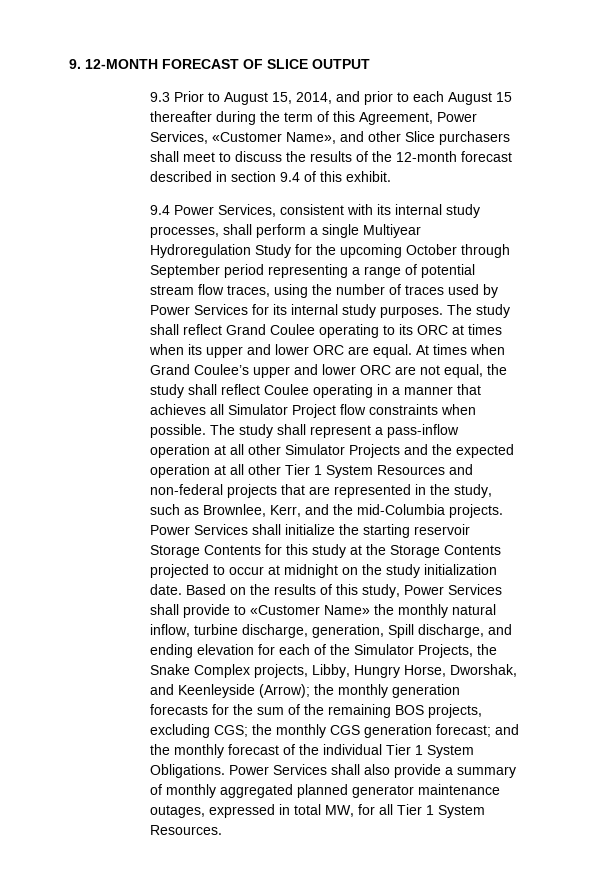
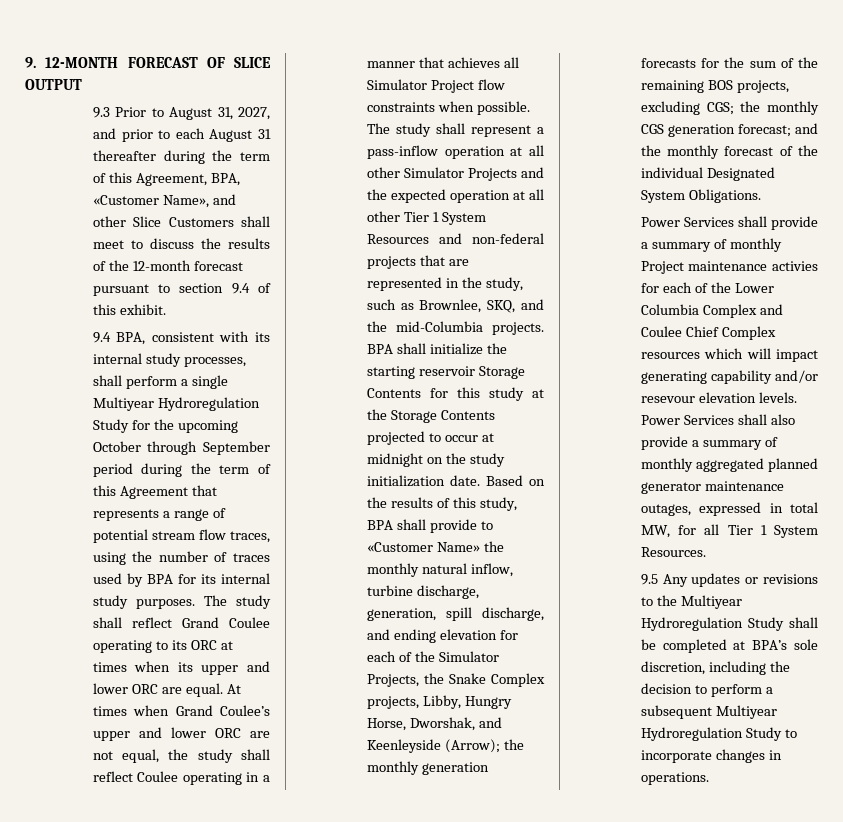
- 9.3 Prior to August 15, 2014, and prior to each August 15 thereafter during the term of this Agreement, Power Services, «Customer Name», and other Slice purchasers shall meet to discuss the results of the 12-month forecast described in section 9.4 of this exhibit.
+ 9.3 Prior to August 31, 2027, and prior to each August 31 thereafter during the term of this Agreement, BPA, «Customer Name», and other Slice Customers shall meet to discuss the results of the 12-month forecast pursuant to section 9.4 of this exhibit.
- 9.4 Power Services, consistent with its internal study processes, shall perform a single Multiyear Hydroregulation Study for the upcoming October through September period representing a range of potential stream flow traces, using the number of traces used by Power Services for its internal study purposes.
+ 9.4 BPA, consistent with its internal study processes, shall perform a single Multiyear Hydroregulation Study for the upcoming October through September period during the term of this Agreement that represents a range of potential stream flow traces, using the number of traces used by BPA for its internal study purposes.
- The study shall represent a pass-inflow operation at all other Simulator Projects and the expected operation at all other Tier 1 System Resources and non-federal projects that are represented in the study, such as Brownlee, Kerr, and the mid-Columbia projects.
+ The study shall represent a pass-inflow operation at all other Simulator Projects and the expected operation at all other Tier 1 System Resources and non-federal projects that are represented in the study, such as Brownlee, SKQ, and the mid-Columbia projects.
- Power Services shall initialize the starting reservoir Storage Contents for this study at the Storage Contents projected to occur at midnight on the study initialization date.
+ BPA shall initialize the starting reservoir Storage Contents for this study at the Storage Contents projected to occur at midnight on the study initialization date.
- Based on the results of this study, Power Services shall provide to «Customer Name» the monthly natural inflow, turbine discharge, generation, Spill discharge, and ending elevation for each of the Simulator Projects, the Snake Complex projects, Libby, Hungry Horse, Dworshak, and Keenleyside (Arrow);
+ Based on the results of this study, BPA shall provide to «Customer Name» the monthly natural inflow, turbine discharge, generation, spill discharge, and ending elevation for each of the Simulator Projects, the Snake Complex projects, Libby, Hungry Horse, Dworshak, and Keenleyside (Arrow);
- and the monthly forecast of the individual Tier 1 System Obligations.
+ and the monthly forecast of the individual Designated System Obligations.
+ Power Services shall provide a summary of monthly Project maintenance activies for each of the Lower Columbia Complex and Coulee Chief Complex resources which will impact generating capability and/or resevour elevation levels.
+ 9.5 Any updates or revisions to the Multiyear Hydroregulation Study shall be completed at BPA’s sole discretion, including the decision to perform a subsequent Multiyear Hydroregulation Study to incorporate changes in operations.

